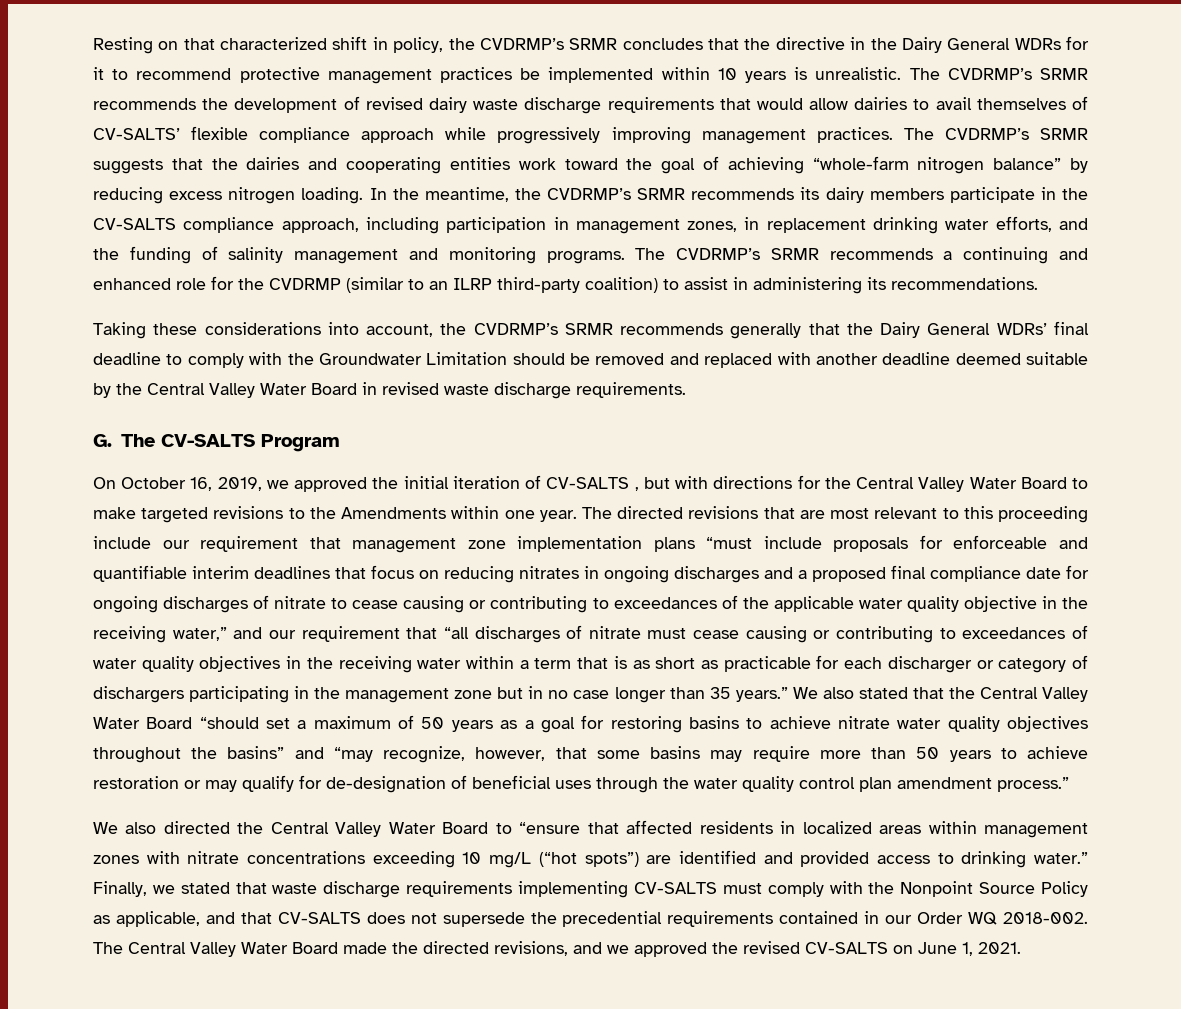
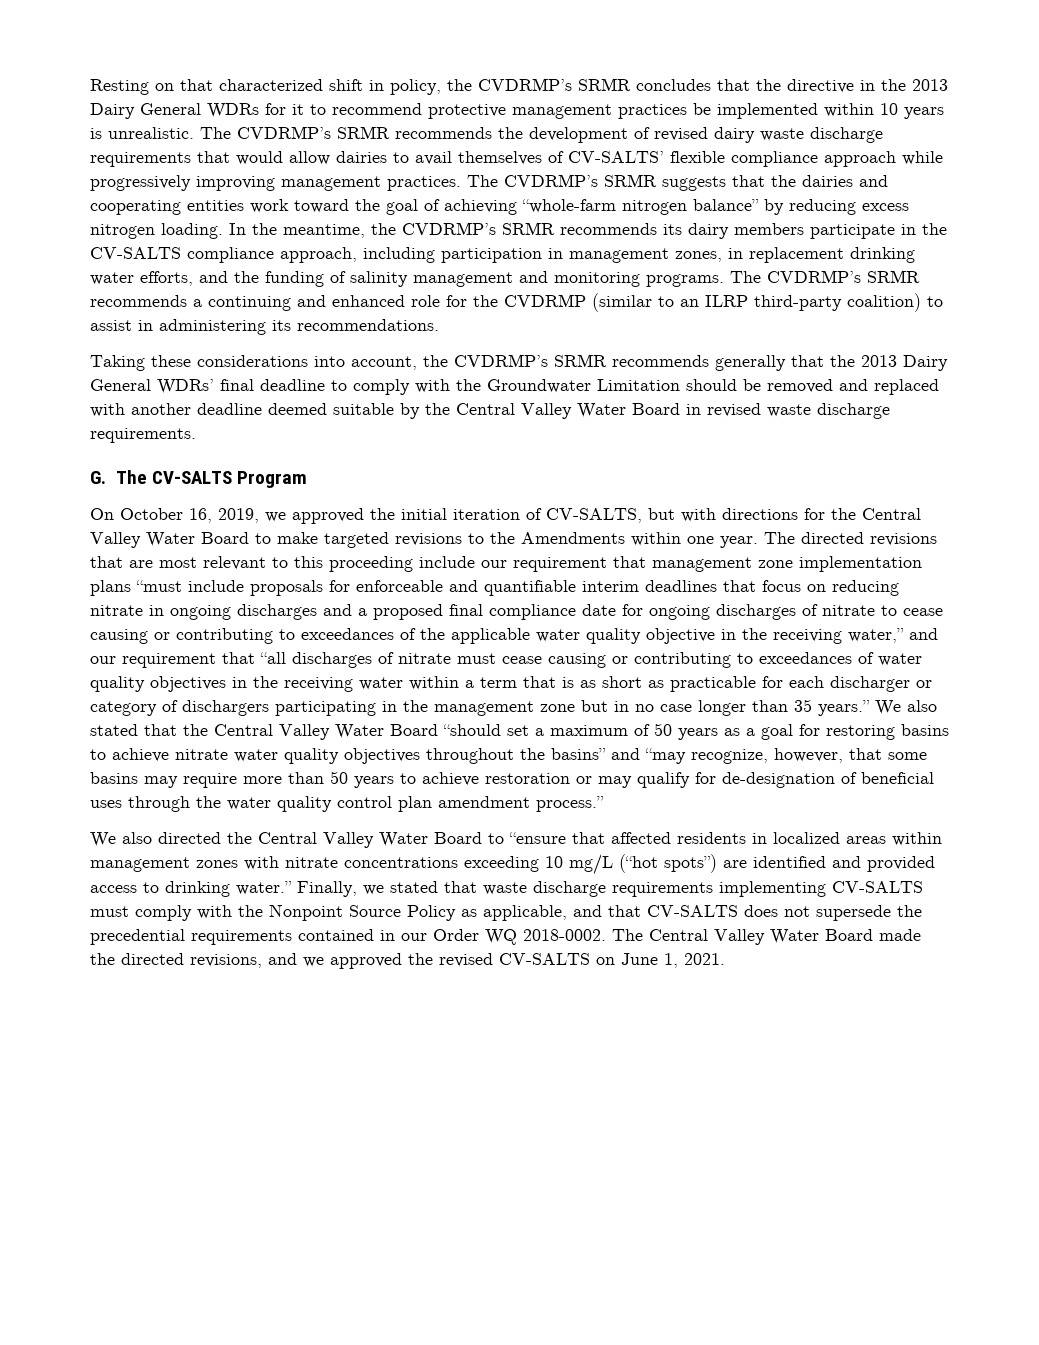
- Resting on that characterized shift in policy, the CVDRMP’s SRMR concludes that the directive in the Dairy General WDRs for it to recommend protective management practices be implemented within 10 years is unrealistic.
+ Resting on that characterized shift in policy, the CVDRMP’s SRMR concludes that the directive in the 2013 Dairy General WDRs for it to recommend protective management practices be implemented within 10 years is unrealistic.
- Taking these considerations into account, the CVDRMP’s SRMR recommends generally that the Dairy General WDRs’ final deadline to comply with the Groundwater Limitation should be removed and replaced with another deadline deemed suitable by the Central Valley Water Board in revised waste discharge requirements.
+ Taking these considerations into account, the CVDRMP’s SRMR recommends generally that the 2013 Dairy General WDRs’ final deadline to comply with the Groundwater Limitation should be removed and replaced with another deadline deemed suitable by the Central Valley Water Board in revised waste discharge requirements.
- On October 16, 2019, we approved the initial iteration of CV-SALTS , but with directions for the Central Valley Water Board to make targeted revisions to the Amendments within one year.
+ On October 16, 2019, we approved the initial iteration of CV-SALTS, but with directions for the Central Valley Water Board to make targeted revisions to the Amendments within one year.
- The directed revisions that are most relevant to this proceeding include our requirement that management zone implementation plans “must include proposals for enforceable and quantifiable interim deadlines that focus on reducing nitrates in ongoing discharges and a proposed final compliance date for ongoing discharges of nitrate to cease causing or contributing to exceedances of the applicable water quality objective in the receiving water,” and our requirement that “all discharges of nitrate must cease causing or contributing to exceedances of water quality objectives in the receiving water within a term that is as short as practicable for each discharger or category of dischargers participating in the management zone but in no case longer than 35 years.”
+ The directed revisions that are most relevant to this proceeding include our requirement that management zone implementation plans “must include proposals for enforceable and quantifiable interim deadlines that focus on reducing nitrate in ongoing discharges and a proposed final compliance date for ongoing discharges of nitrate to cease causing or contributing to exceedances of the applicable water quality objective in the receiving water,” and our requirement that “all discharges of nitrate must cease causing or contributing to exceedances of water quality objectives in the receiving water within a term that is as short as practicable for each discharger or category of dischargers participating in the management zone but in no case longer than 35 years.”
- Finally, we stated that waste discharge requirements implementing CV-SALTS must comply with the Nonpoint Source Policy as applicable, and that CV-SALTS does not supersede the precedential requirements contained in our Order WQ 2018-002.
+ Finally, we stated that waste discharge requirements implementing CV-SALTS must comply with the Nonpoint Source Policy as applicable, and that CV-SALTS does not supersede the precedential requirements contained in our Order WQ 2018-0002.

